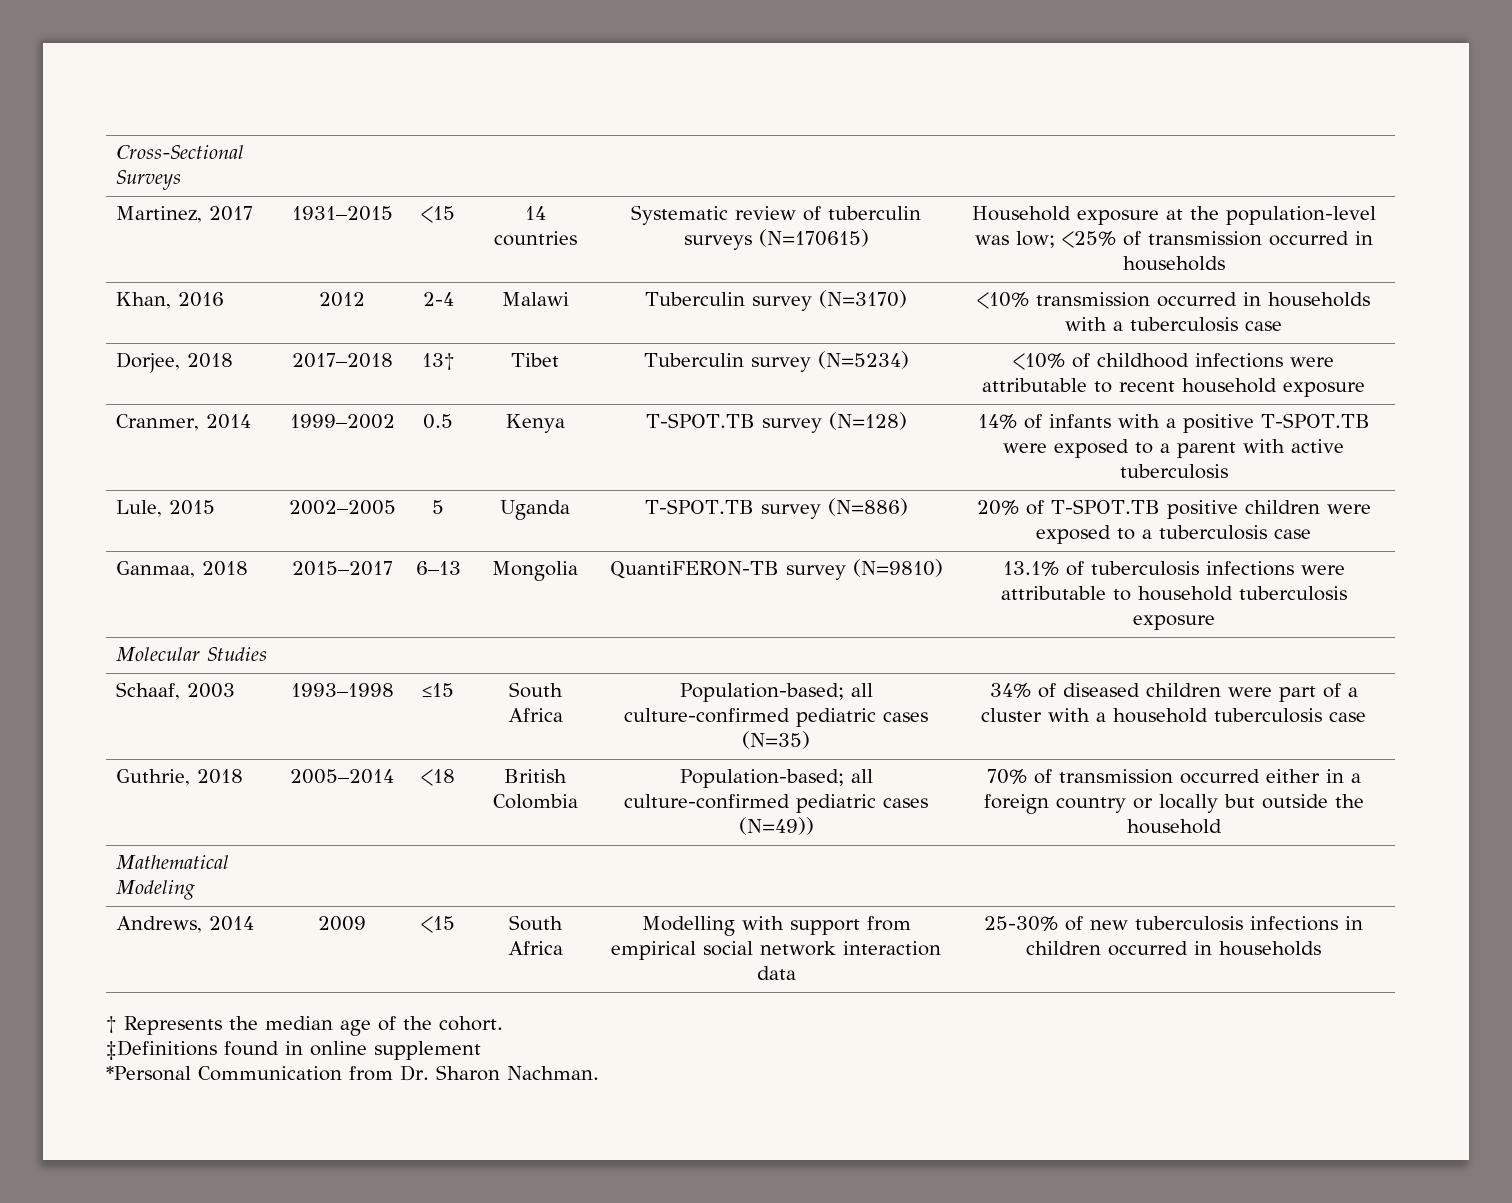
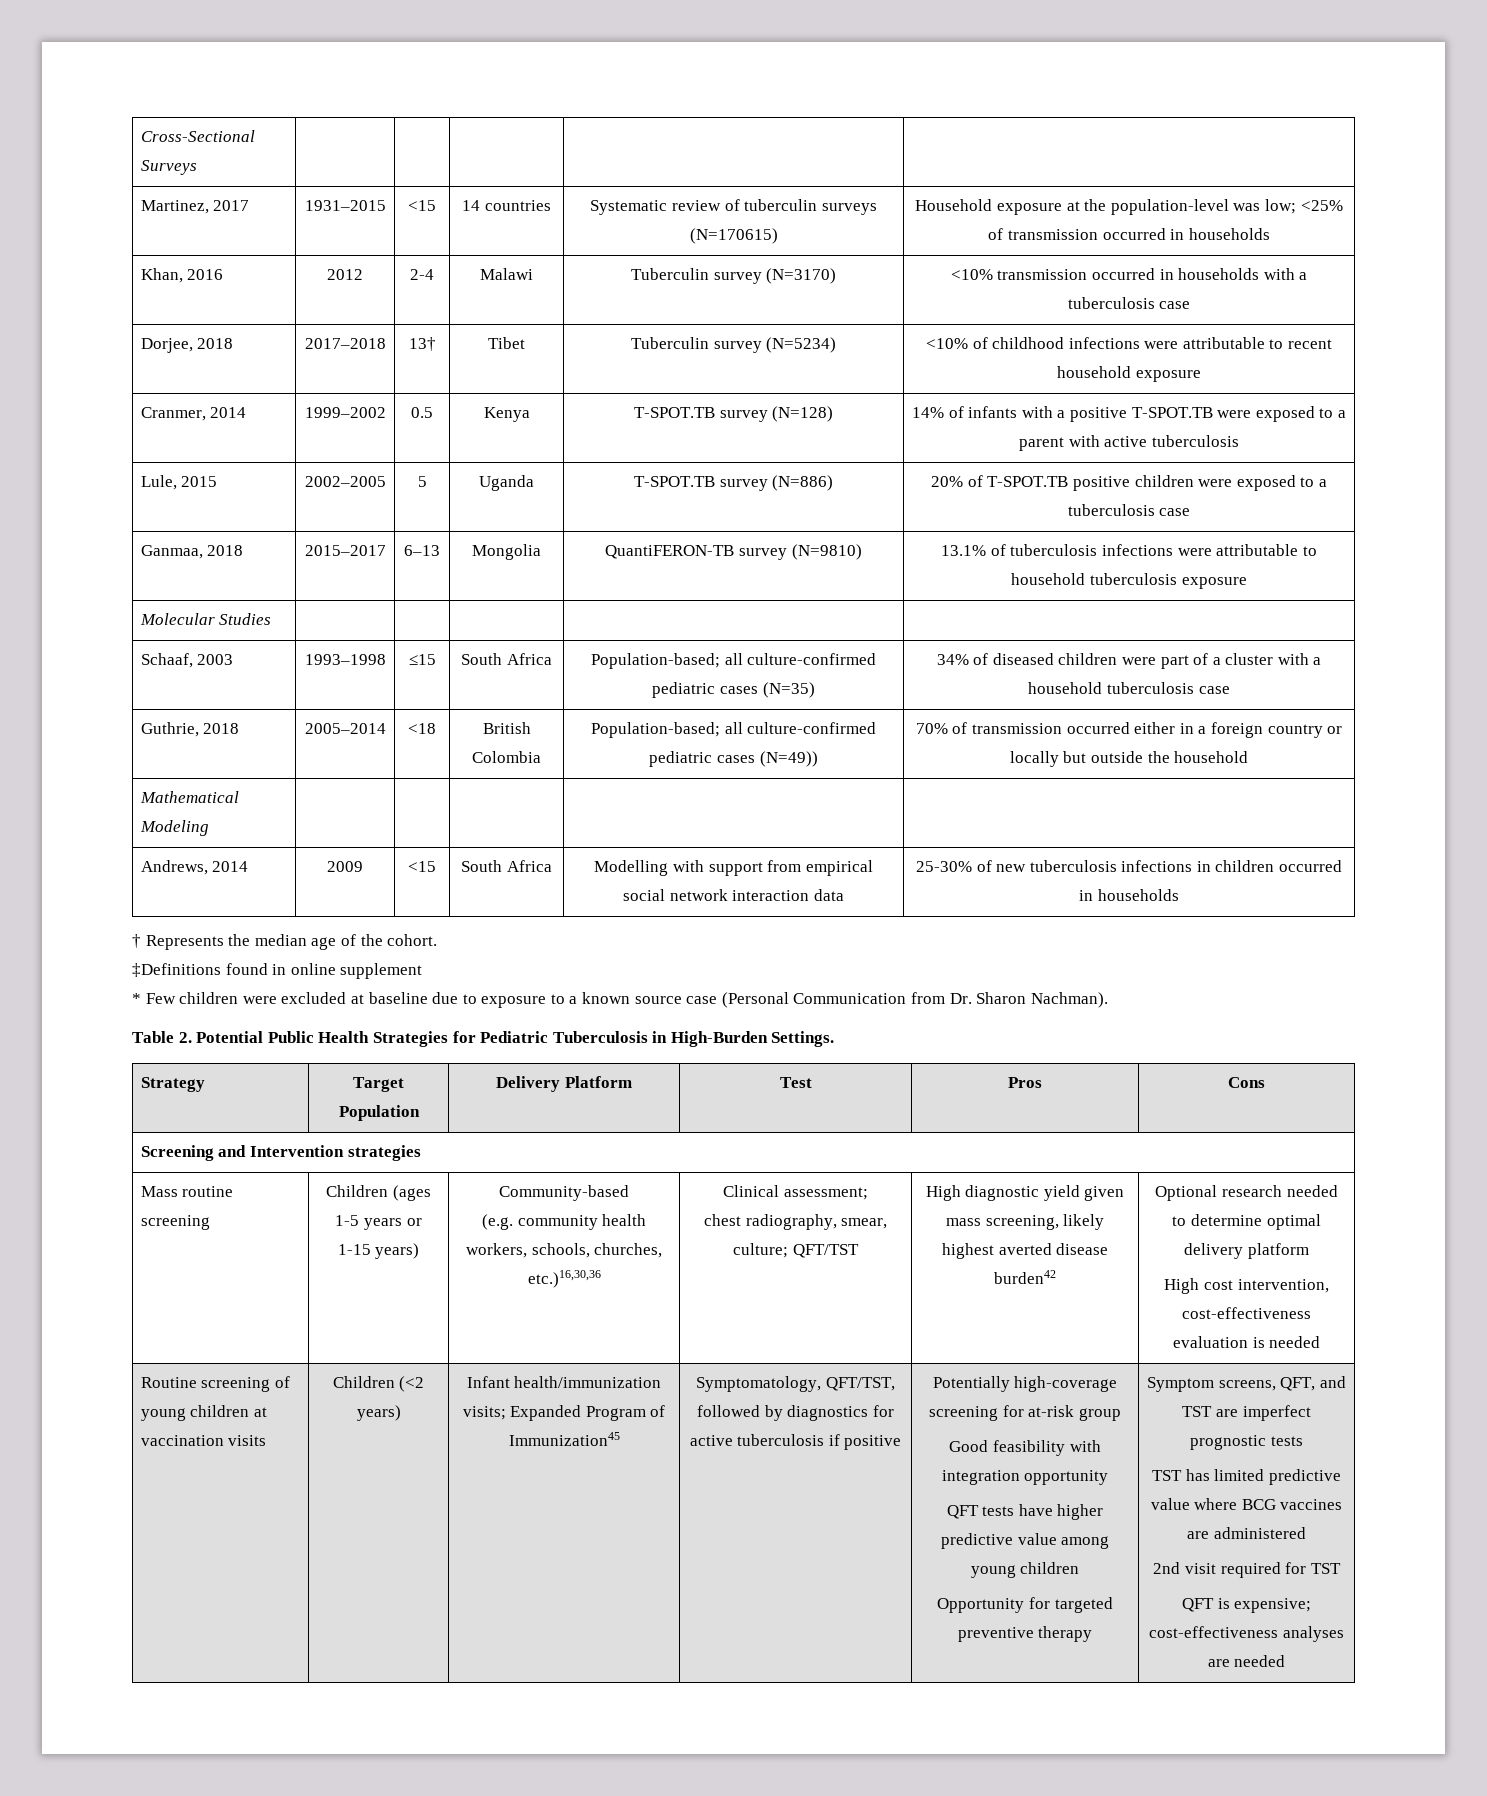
- *Personal Communication from Dr. Sharon Nachman.
+ * Few children were excluded at baseline due to exposure to a known source case (Personal Communication from Dr. Sharon Nachman).
+ Table 2. Potential Public Health Strategies for Pediatric Tuberculosis in High-Burden Settings.
+ Strategy | Target Population | Delivery Platform | Test | Pros | Cons
+ Screening and Intervention strategies
+ Mass routine screening | Children (ages 1-5 years or 1-15 years) | Community-based
+ (e.g. community health workers, schools, churches, etc.)16,30,36 | Clinical assessment;
+ chest radiography, smear, culture; QFT/TST | High diagnostic yield given mass screening, likely highest averted disease burden42 | Optional research needed to determine optimal delivery platform
+ High cost intervention, cost-effectiveness evaluation is needed
+ Routine screening of young children at vaccination visits | Children (<2 years) | Infant health/immunization visits; Expanded Program of Immunization45 | Symptomatology, QFT/TST, followed by diagnostics for active tuberculosis if positive | Potentially high-coverage screening for at-risk group
+ Good feasibility with integration opportunity
+ QFT tests have higher predictive value among young children
+ Opportunity for targeted preventive therapy | Symptom screens, QFT, and TST are imperfect prognostic tests
+ TST has limited predictive value where BCG vaccines are administered
+ 2nd visit required for TST
+ QFT is expensive; cost-effectiveness analyses are needed

